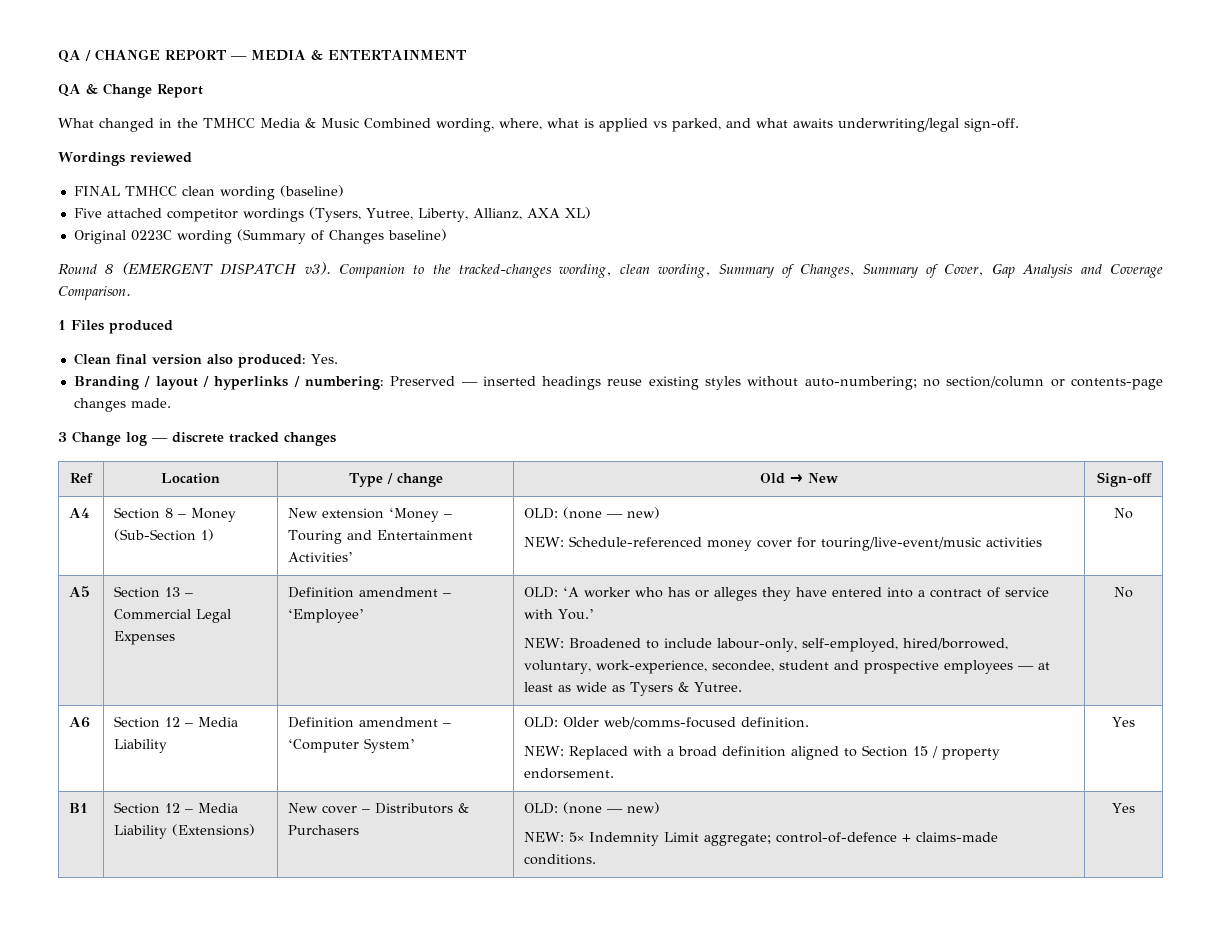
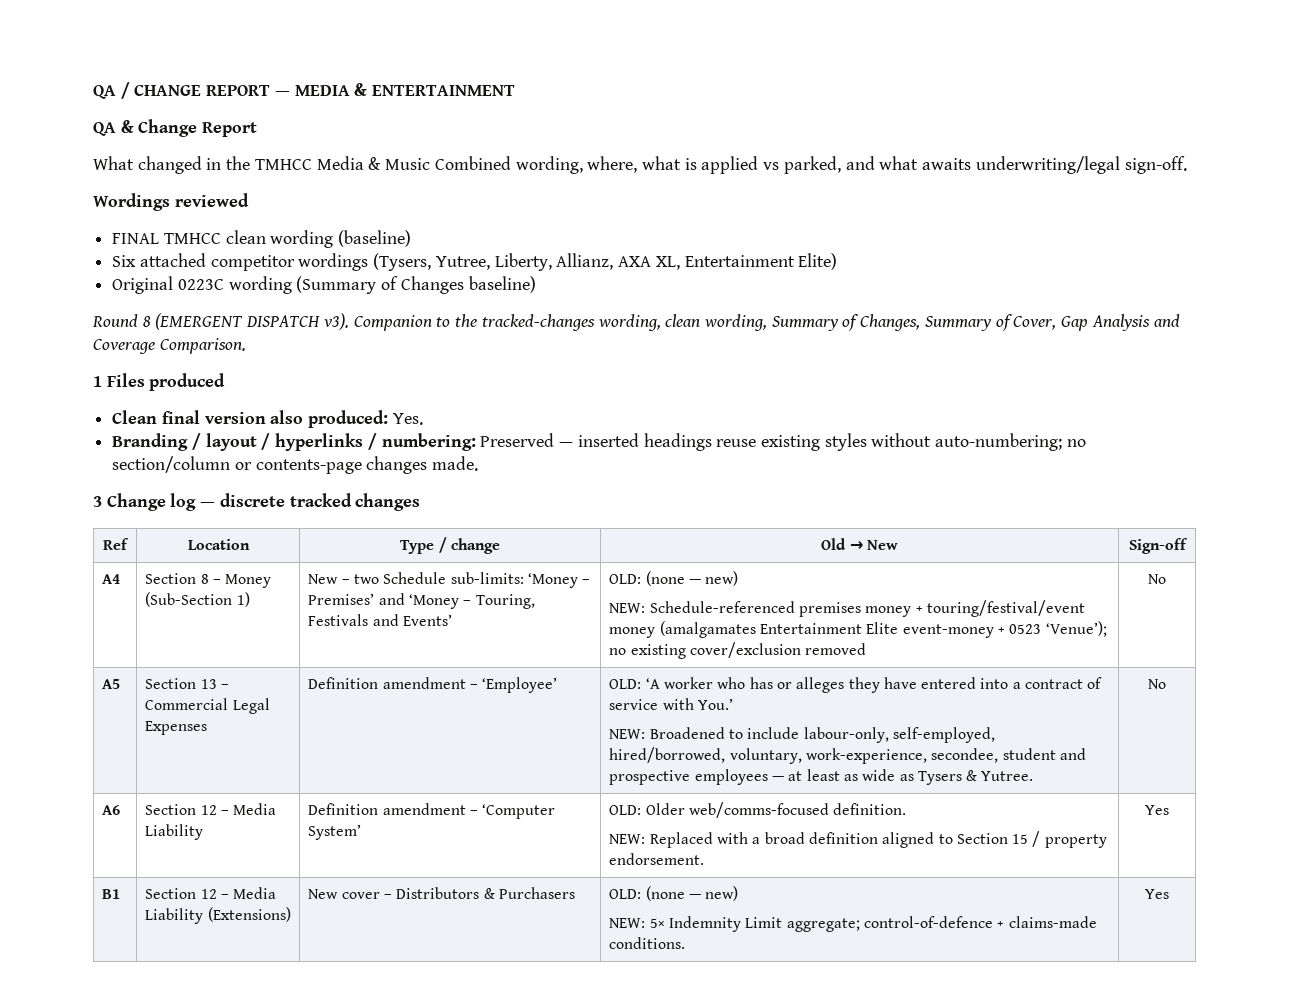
- Five attached competitor wordings (Tysers, Yutree, Liberty, Allianz, AXA XL)
+ Six attached competitor wordings (Tysers, Yutree, Liberty, Allianz, AXA XL, Entertainment Elite)
- New extension ‘Money – Touring and Entertainment Activities’
+ New – two Schedule sub-limits: ‘Money – Premises’ and ‘Money – Touring, Festivals and Events’
- NEW: Schedule-referenced money cover for touring/live-event/music activities
+ NEW: Schedule-referenced premises money + touring/festival/event money (amalgamates Entertainment Elite event-money + 0523 ‘Venue’); no existing cover/exclusion removed

